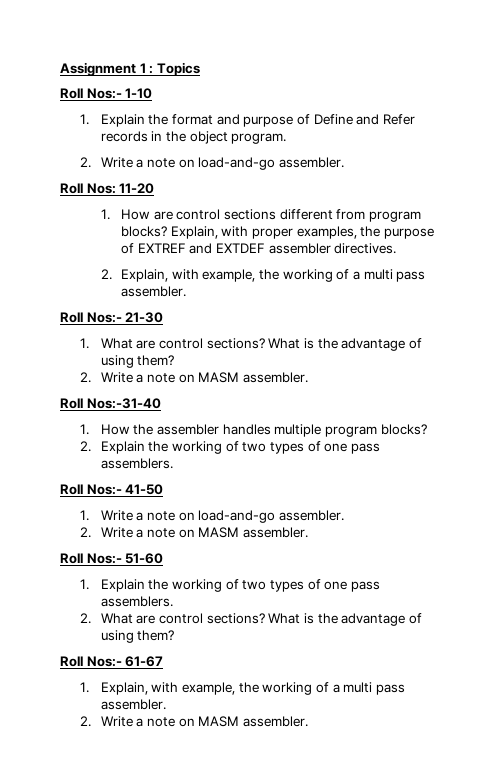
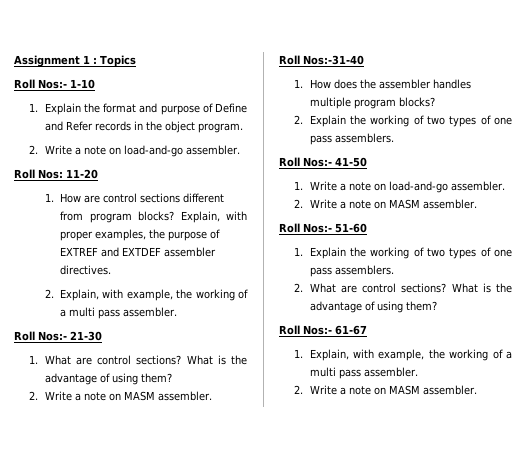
- 1. How the assembler handles multiple program blocks?
+ 1. How does the assembler handles multiple program blocks?

